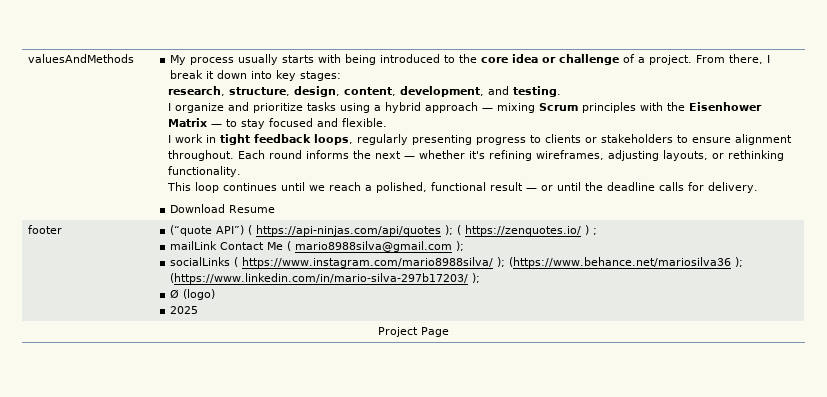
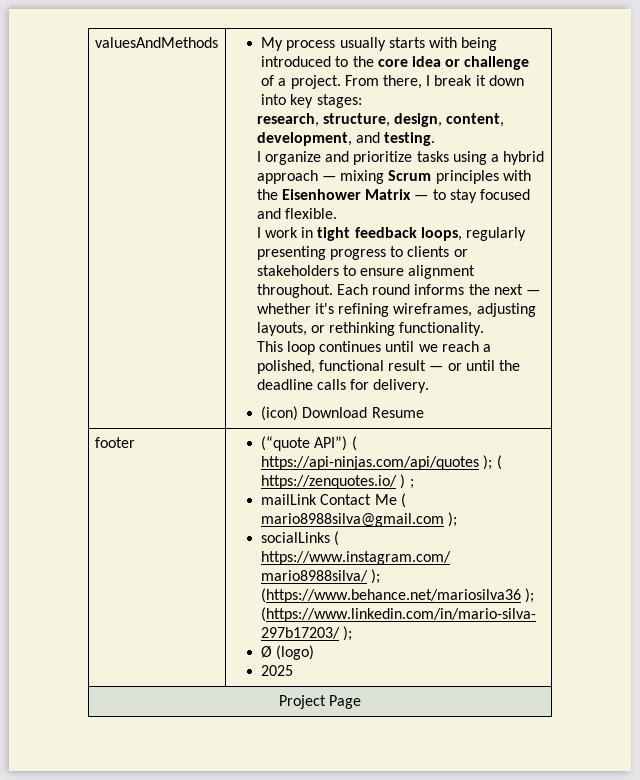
- Download Resume
+ (icon) Download Resume

